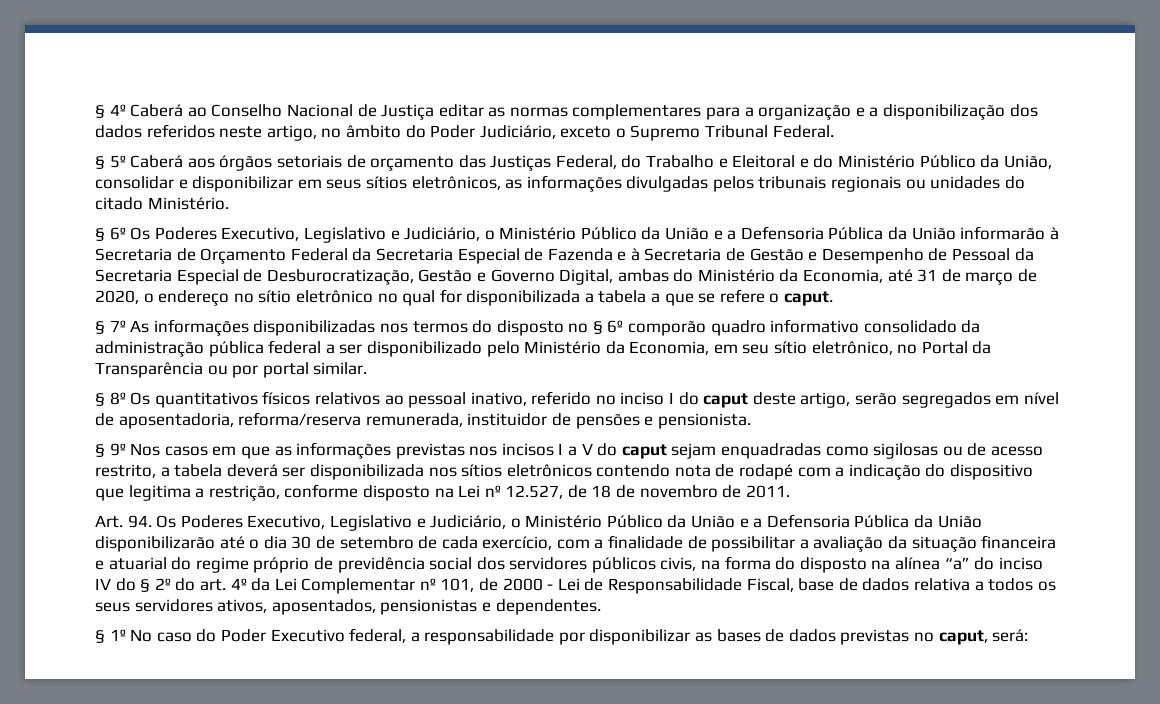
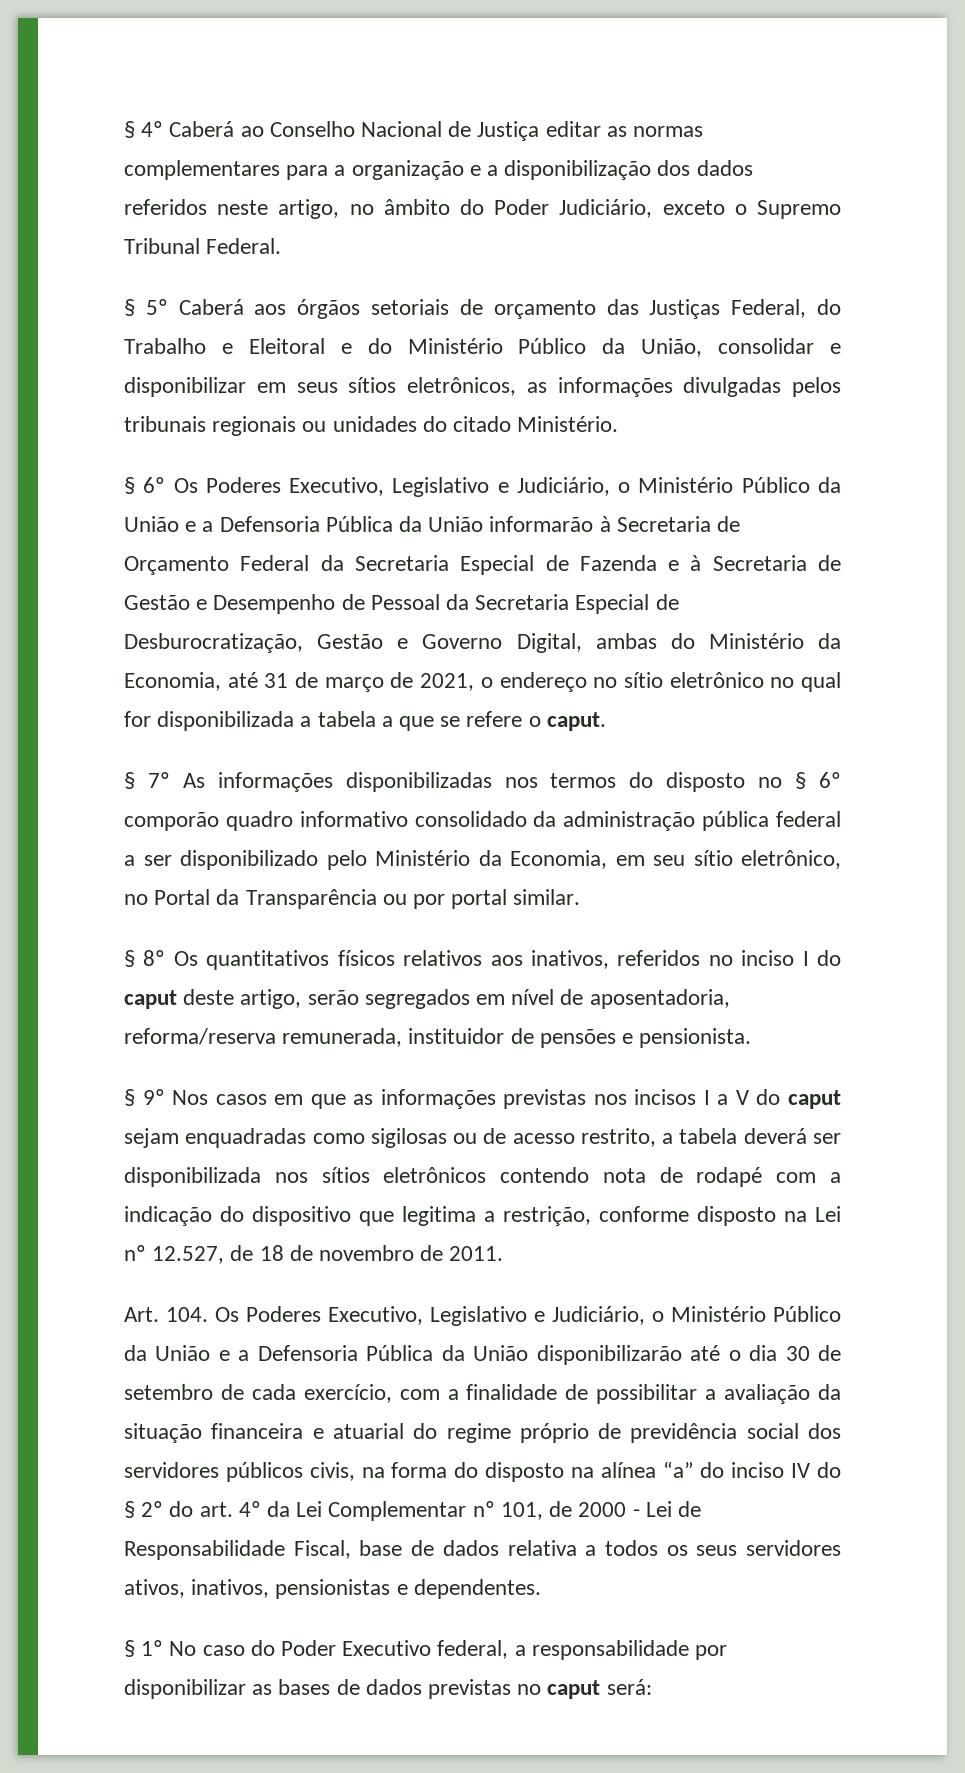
- § 6º Os Poderes Executivo, Legislativo e Judiciário, o Ministério Público da União e a Defensoria Pública da União informarão à Secretaria de Orçamento Federal da Secretaria Especial de Fazenda e à Secretaria de Gestão e Desempenho de Pessoal da Secretaria Especial de Desburocratização, Gestão e Governo Digital, ambas do Ministério da Economia, até 31 de março de 2020, o endereço no sítio eletrônico no qual for disponibilizada a tabela a que se refere o caput.
+ § 6º Os Poderes Executivo, Legislativo e Judiciário, o Ministério Público da União e a Defensoria Pública da União informarão à Secretaria de Orçamento Federal da Secretaria Especial de Fazenda e à Secretaria de Gestão e Desempenho de Pessoal da Secretaria Especial de Desburocratização, Gestão e Governo Digital, ambas do Ministério da Economia, até 31 de março de 2021, o endereço no sítio eletrônico no qual for disponibilizada a tabela a que se refere o caput.
- § 8º Os quantitativos físicos relativos ao pessoal inativo, referido no inciso I do caput deste artigo, serão segregados em nível de aposentadoria, reforma/reserva remunerada, instituidor de pensões e pensionista.
+ § 8º Os quantitativos físicos relativos aos inativos, referidos no inciso I do caput deste artigo, serão segregados em nível de aposentadoria, reforma/reserva remunerada, instituidor de pensões e pensionista.
- Art. 94. Os Poderes Executivo, Legislativo e Judiciário, o Ministério Público da União e a Defensoria Pública da União disponibilizarão até o dia 30 de setembro de cada exercício, com a finalidade de possibilitar a avaliação da situação financeira e atuarial do regime próprio de previdência social dos servidores públicos civis, na forma do disposto na alínea “a” do inciso IV do § 2º do art. 4º da Lei Complementar nº 101, de 2000 - Lei de Responsabilidade Fiscal, base de dados relativa a todos os seus servidores ativos, aposentados, pensionistas e dependentes.
+ Art. 104. Os Poderes Executivo, Legislativo e Judiciário, o Ministério Público da União e a Defensoria Pública da União disponibilizarão até o dia 30 de setembro de cada exercício, com a finalidade de possibilitar a avaliação da situação financeira e atuarial do regime próprio de previdência social dos servidores públicos civis, na forma do disposto na alínea “a” do inciso IV do § 2º do art. 4º da Lei Complementar nº 101, de 2000 - Lei de Responsabilidade Fiscal, base de dados relativa a todos os seus servidores ativos, inativos, pensionistas e dependentes.
- § 1º No caso do Poder Executivo federal, a responsabilidade por disponibilizar as bases de dados previstas no caput, será:
+ § 1º No caso do Poder Executivo federal, a responsabilidade por disponibilizar as bases de dados previstas no caput será:

